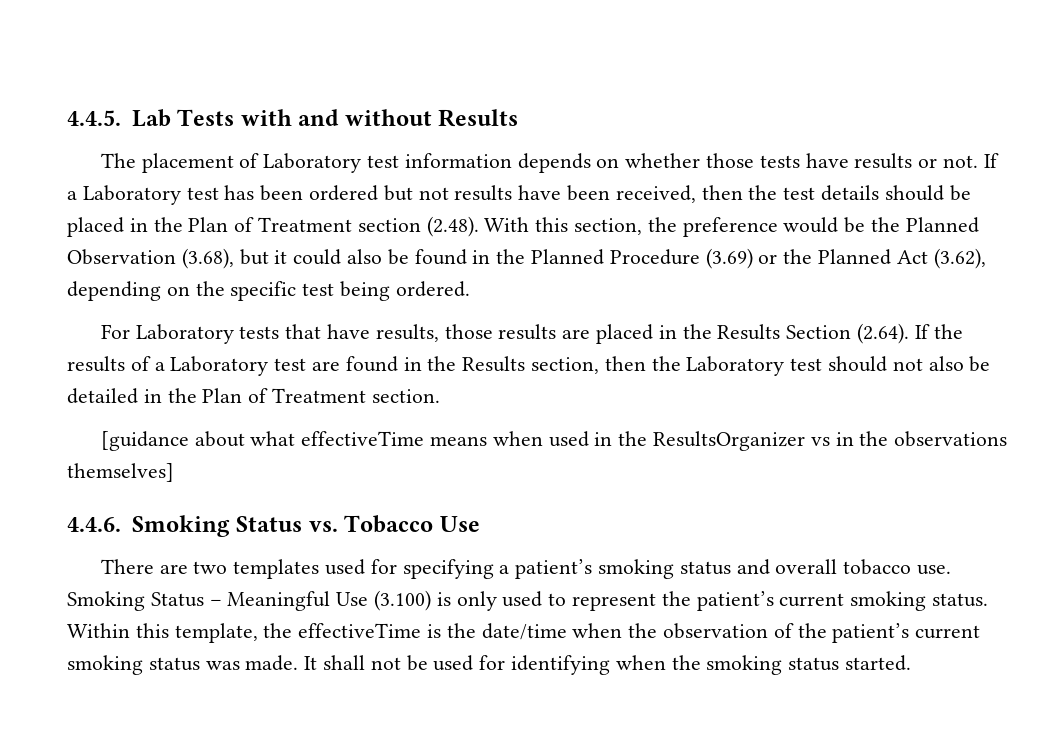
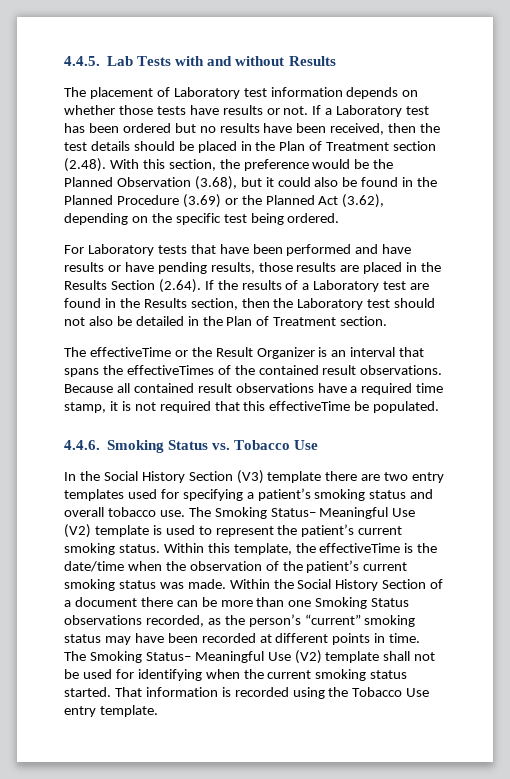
- If a Laboratory test has been ordered but not results have been received, then the test details should be placed in the Plan of Treatment section (2.48). With this section, the preference would be the Planned Observation (3.68), but it could also be found in the Planned Procedure (3.69) or the Planned Act (3.62), depending on the specific test being ordered.
+ If a Laboratory test has been ordered but no results have been received, then the test details should be placed in the Plan of Treatment section (2.48). With this section, the preference would be the Planned Observation (3.68), but it could also be found in the Planned Procedure (3.69) or the Planned Act (3.62), depending on the specific test being ordered.
- For Laboratory tests that have results, those results are placed in the Results Section (2.64). If the results of a Laboratory test are found in the Results section, then the Laboratory test should not also be detailed in the Plan of Treatment section.
+ For Laboratory tests that have been performed and have results or have pending results, those results are placed in the Results Section (2.64). If the results of a Laboratory test are found in the Results section, then the Laboratory test should not also be detailed in the Plan of Treatment section.
- [guidance about what effectiveTime means when used in the ResultsOrganizer vs in the observations themselves]
+ The effectiveTime or the Result Organizer is an interval that spans the effectiveTimes of the contained result observations. Because all contained result observations have a required time stamp, it is not required that this effectiveTime be populated.
- There are two templates used for specifying a patient’s smoking status and overall tobacco use.
+ In the Social History Section (V3) template there are two entry templates used for specifying a patient’s smoking status and overall tobacco use.
- Smoking Status – Meaningful Use (3.100) is only used to represent the patient’s current smoking status.
+ The Smoking Status– Meaningful Use (V2) template is used to represent the patient’s current smoking status.
- It shall not be used for identifying when the smoking status started.
+ Within the Social History Section of a document there can be more than one Smoking Status observations recorded, as the person’s “current” smoking status may have been recorded at different points in time. The Smoking Status– Meaningful Use (V2) template shall not be used for identifying when the current smoking status started.
+ That information is recorded using the Tobacco Use entry template.

